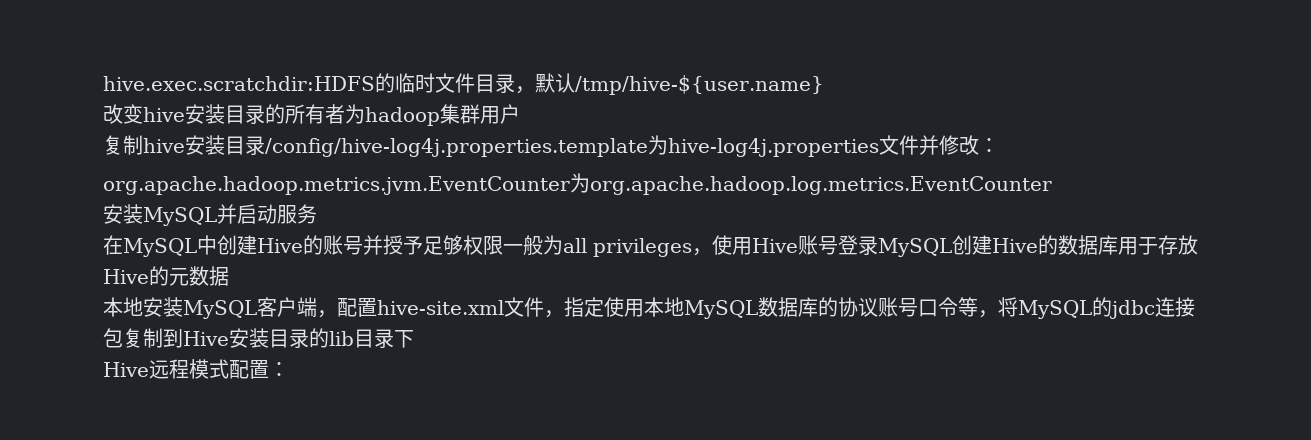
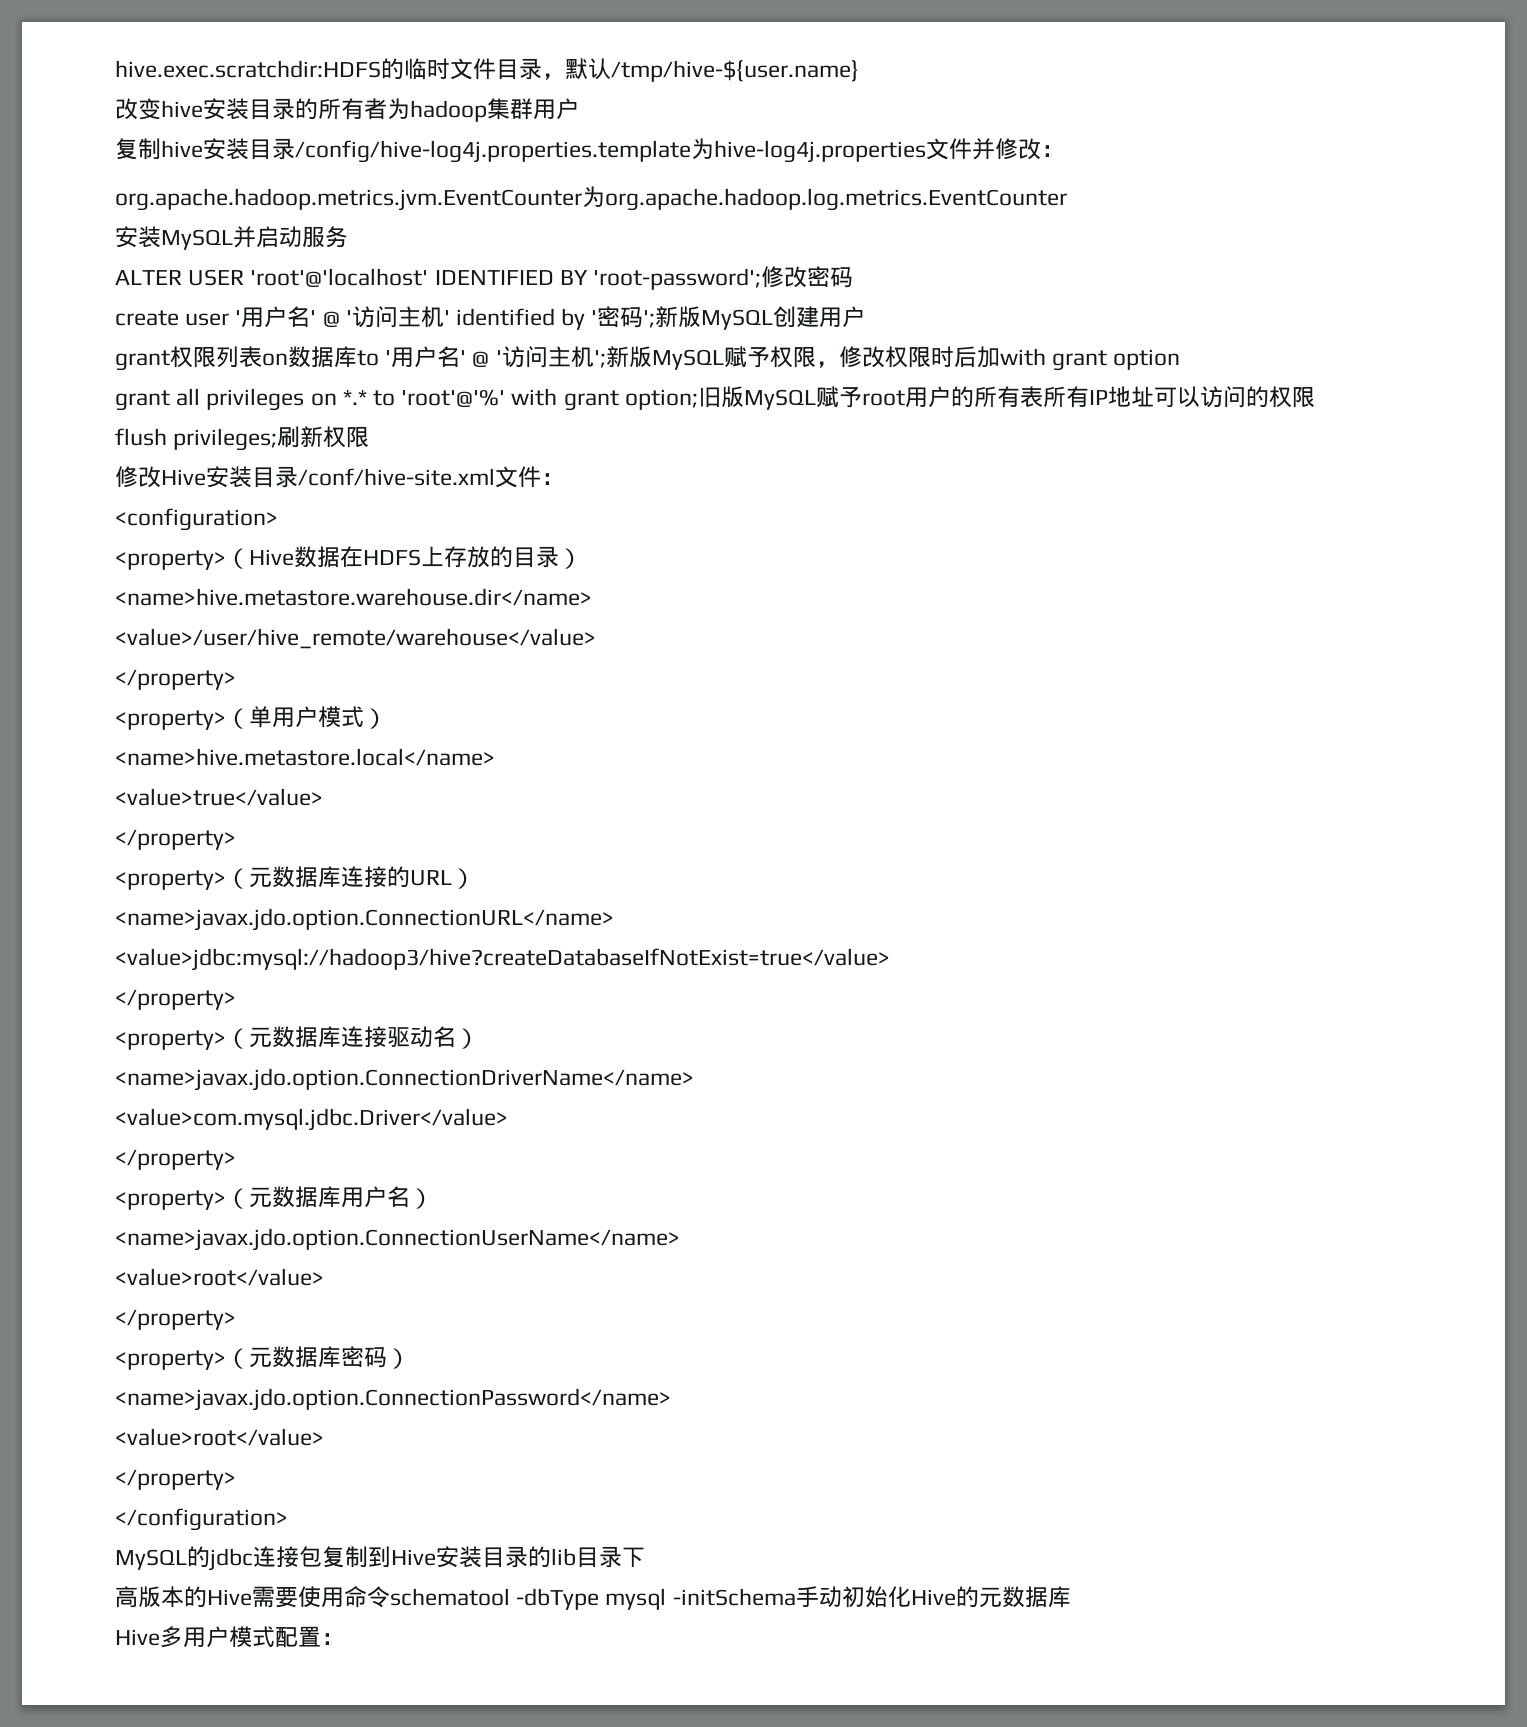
- 在MySQL中创建Hive的账号并授予足够权限一般为all privileges，使用Hive账号登录MySQL创建Hive的数据库用于存放Hive的元数据
- 本地安装MySQL客户端，配置hive-site.xml文件，指定使用本地MySQL数据库的协议账号口令等，将MySQL的jdbc连接包复制到Hive安装目录的lib目录下
+ ALTER USER 'root'@'localhost' IDENTIFIED BY 'root-password';修改密码
+ create user '用户名' @ '访问主机' identified by '密码';新版MySQL创建用户
+ grant权限列表on数据库to '用户名' @ '访问主机';新版MySQL赋予权限，修改权限时后加with grant option
+ grant all privileges on *.* to 'root'@'%' with grant option;旧版MySQL赋予root用户的所有表所有IP地址可以访问的权限
+ flush privileges;刷新权限
+ 修改Hive安装目录/conf/hive-site.xml文件：
+ <configuration>
+ <property>（Hive数据在HDFS上存放的目录）
+ <name>hive.metastore.warehouse.dir</name>
+ <value>/user/hive_remote/warehouse</value>
+ </property>
+ <property>（单用户模式）
+ <name>hive.metastore.local</name>
+ <value>true</value>
+ </property>
+ <property>（元数据库连接的URL）
+ <name>javax.jdo.option.ConnectionURL</name>
+ <value>jdbc:mysql://hadoop3/hive?createDatabaseIfNotExist=true</value>
+ </property>
+ <property>（元数据库连接驱动名）
+ <name>javax.jdo.option.ConnectionDriverName</name>
+ <value>com.mysql.jdbc.Driver</value>
+ </property>
+ <property>（元数据库用户名）
+ <name>javax.jdo.option.ConnectionUserName</name>
+ <value>root</value>
+ </property>
+ <property>（元数据库密码）
+ <name>javax.jdo.option.ConnectionPassword</name>
+ <value>root</value>
+ </property>
+ </configuration>
+ MySQL的jdbc连接包复制到Hive安装目录的lib目录下
- Hive远程模式配置：
+ 高版本的Hive需要使用命令schematool -dbType mysql -initSchema手动初始化Hive的元数据库
+ Hive多用户模式配置：

